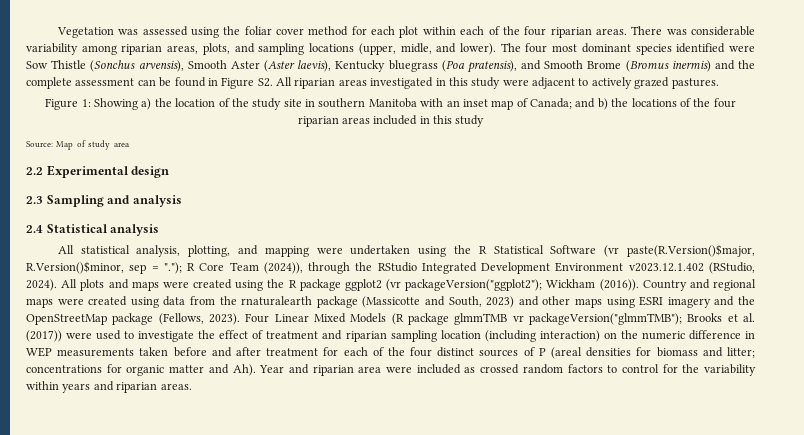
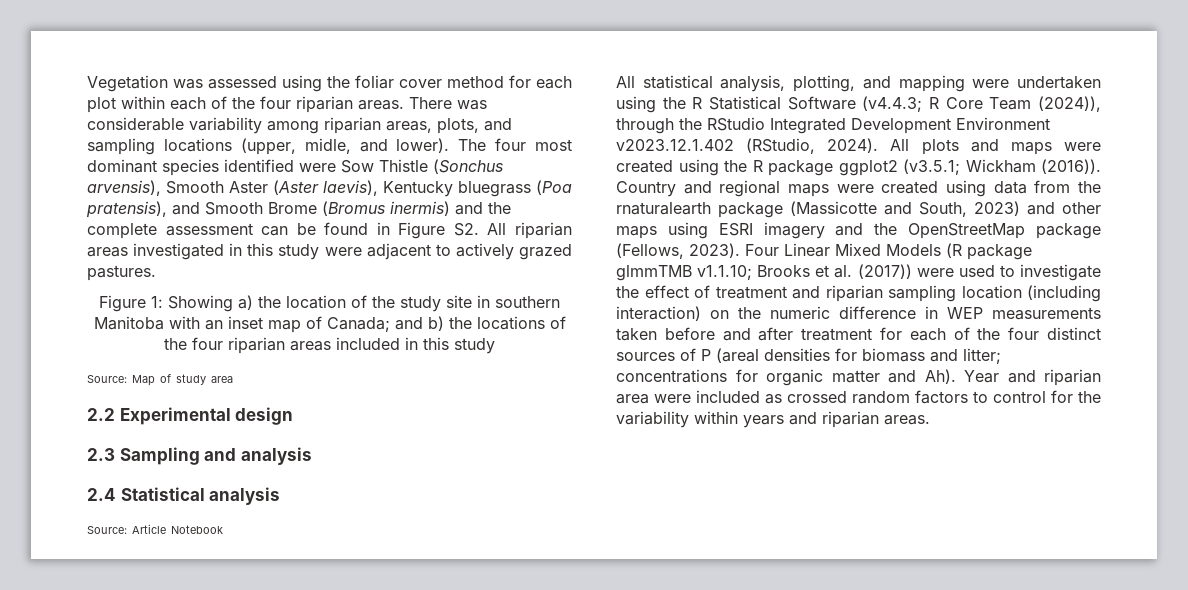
+ Source: Article Notebook
- All statistical analysis, plotting, and mapping were undertaken using the R Statistical Software (vr paste(R.Version()$major, R.Version()$minor, sep = "."); R Core Team (2024)), through the RStudio Integrated Development Environment v2023.12.1.402 (RStudio, 2024).
+ All statistical analysis, plotting, and mapping were undertaken using the R Statistical Software (v4.4.3; R Core Team (2024)), through the RStudio Integrated Development Environment v2023.12.1.402 (RStudio, 2024).
- All plots and maps were created using the R package ggplot2 (vr packageVersion("ggplot2"); Wickham (2016)).
+ All plots and maps were created using the R package ggplot2 (v3.5.1; Wickham (2016)).
- Four Linear Mixed Models (R package glmmTMB vr packageVersion("glmmTMB");
+ Four Linear Mixed Models (R package glmmTMB v1.1.10;

